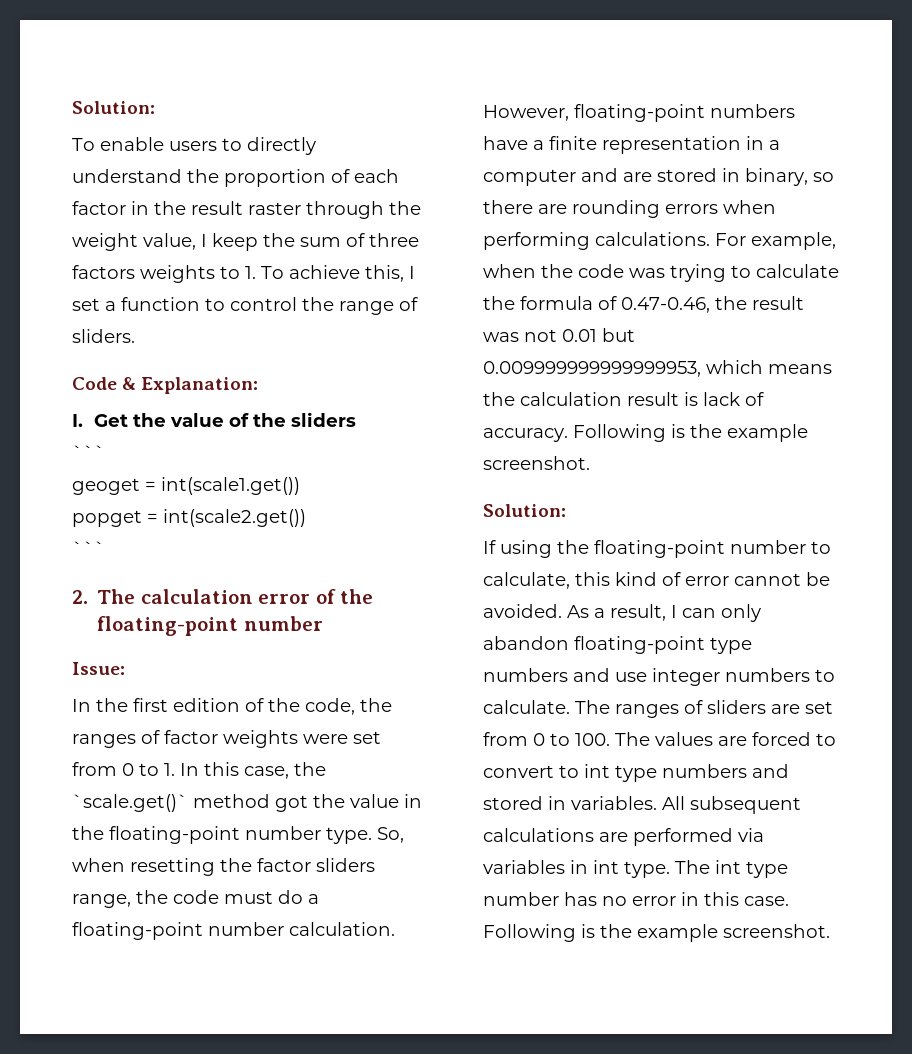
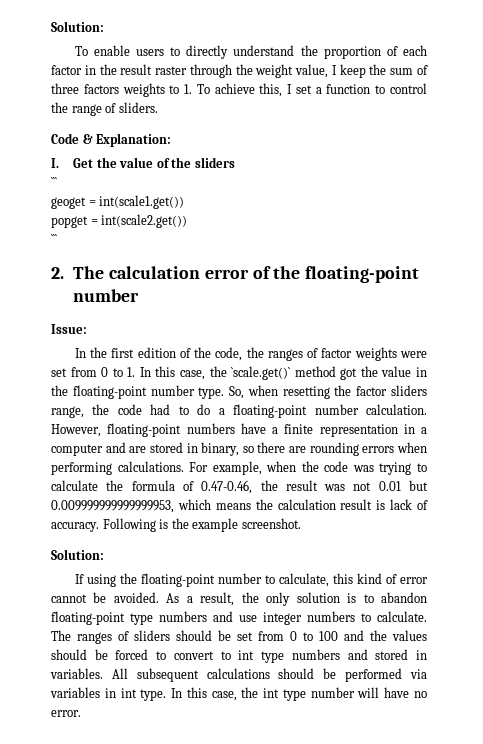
- So, when resetting the factor sliders range, the code must do a floating-point number calculation.
+ So, when resetting the factor sliders range, the code had to do a floating-point number calculation.
- As a result, I can only abandon floating-point type numbers and use integer numbers to calculate.
+ As a result, the only solution is to abandon floating-point type numbers and use integer numbers to calculate.
- The ranges of sliders are set from 0 to 100. The values are forced to convert to int type numbers and stored in variables.
+ The ranges of sliders should be set from 0 to 100 and the values should be forced to convert to int type numbers and stored in variables.
- All subsequent calculations are performed via variables in int type.
+ All subsequent calculations should be performed via variables in int type.
- The int type number has no error in this case. Following is the example screenshot.
+ In this case, the int type number will have no error.

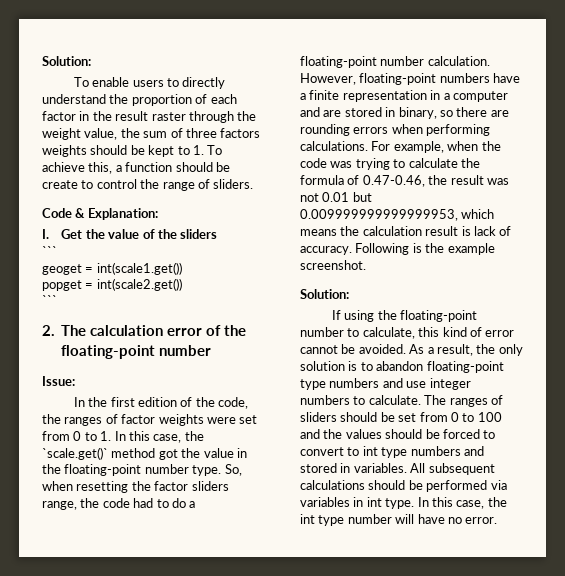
- To enable users to directly understand the proportion of each factor in the result raster through the weight value, I keep the sum of three factors weights to 1. To achieve this, I set a function to control the range of sliders.
+ To enable users to directly understand the proportion of each factor in the result raster through the weight value, the sum of three factors weights should be kept to 1. To achieve this, a function should be create to control the range of sliders.

